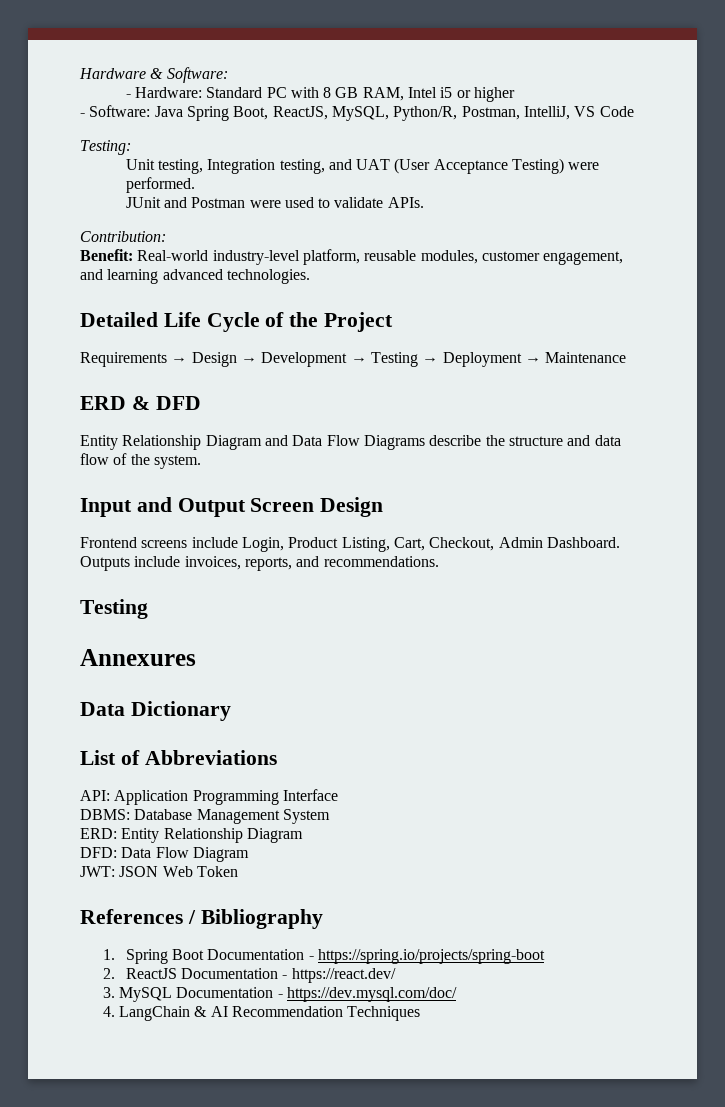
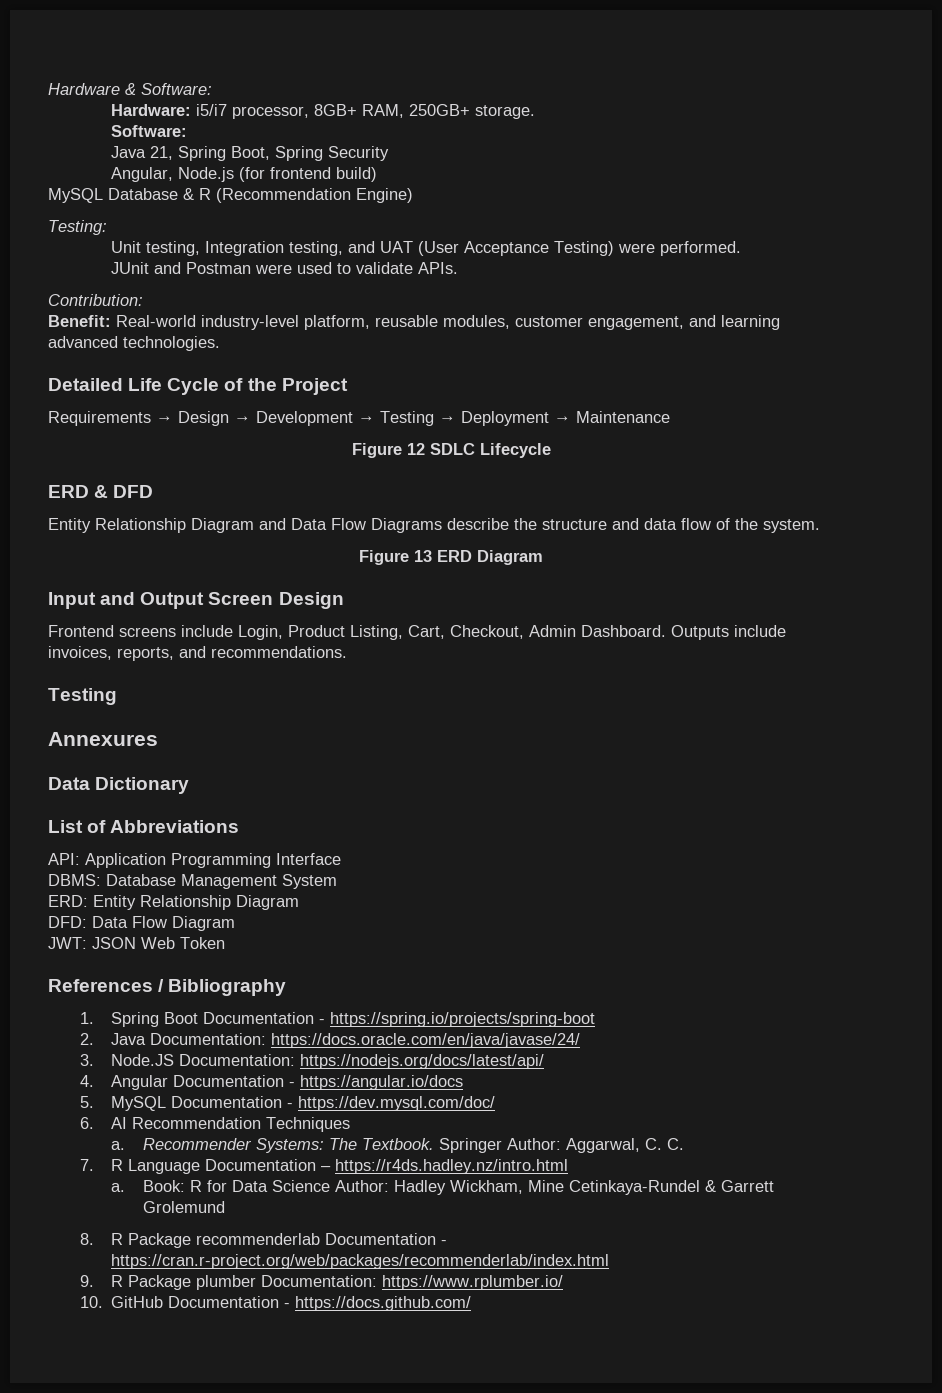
- - Hardware: Standard PC with 8 GB RAM, Intel i5 or higher
- - Software: Java Spring Boot, ReactJS, MySQL, Python/R, Postman, IntelliJ, VS Code
+ Hardware: i5/i7 processor, 8GB+ RAM, 250GB+ storage.
+ Software:
+ Java 21, Spring Boot, Spring Security
+ Angular, Node.js (for frontend build)
+ MySQL Database & R (Recommendation Engine)
+ Figure 12 SDLC Lifecycle
+ Figure 13 ERD Diagram
- 2. ReactJS Documentation - https://react.dev/
- 3. MySQL Documentation - https://dev.mysql.com/doc/
+ 2. Java Documentation: https://docs.oracle.com/en/java/javase/24/
+ 3. Node.JS Documentation: https://nodejs.org/docs/latest/api/
+ 4. Angular Documentation - https://angular.io/docs
+ 5. MySQL Documentation - https://dev.mysql.com/doc/
- 4. LangChain & AI Recommendation Techniques
+ 6. AI Recommendation Techniques
+ a. Recommender Systems: The Textbook. Springer Author: Aggarwal, C. C.
+ 7. R Language Documentation – https://r4ds.hadley.nz/intro.html
+ a. Book: R for Data Science Author: Hadley Wickham, Mine Cetinkaya-Rundel & Garrett Grolemund
+ 8. R Package recommenderlab Documentation - https://cran.r-project.org/web/packages/recommenderlab/index.html
+ 9. R Package plumber Documentation: https://www.rplumber.io/
+ 10. GitHub Documentation - https://docs.github.com/

